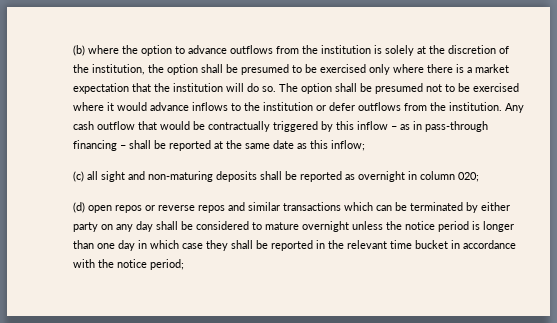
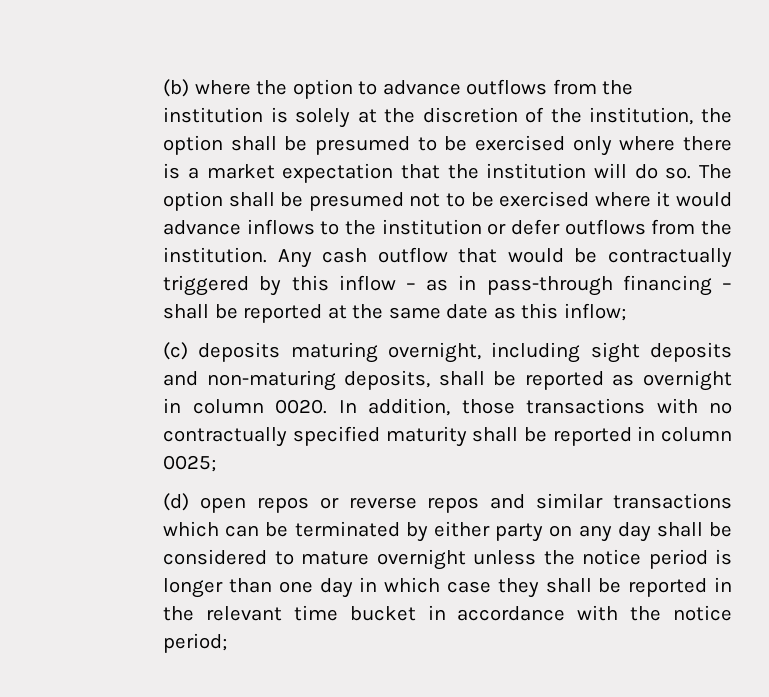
- (c) all sight and non-maturing deposits shall be reported as overnight in column 020;
+ (c) deposits maturing overnight, including sight deposits and non-maturing deposits, shall be reported as overnight in column 0020. In addition, those transactions with no contractually specified maturity shall be reported in column 0025;

